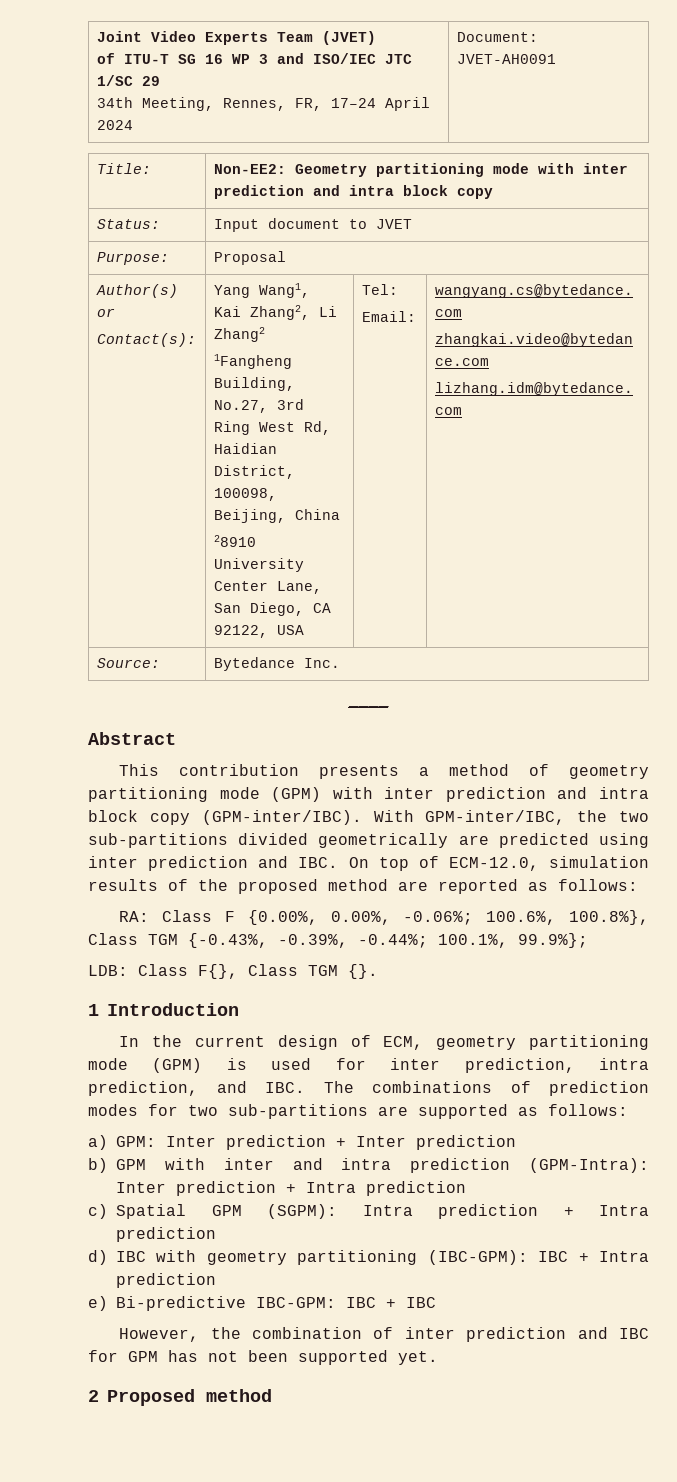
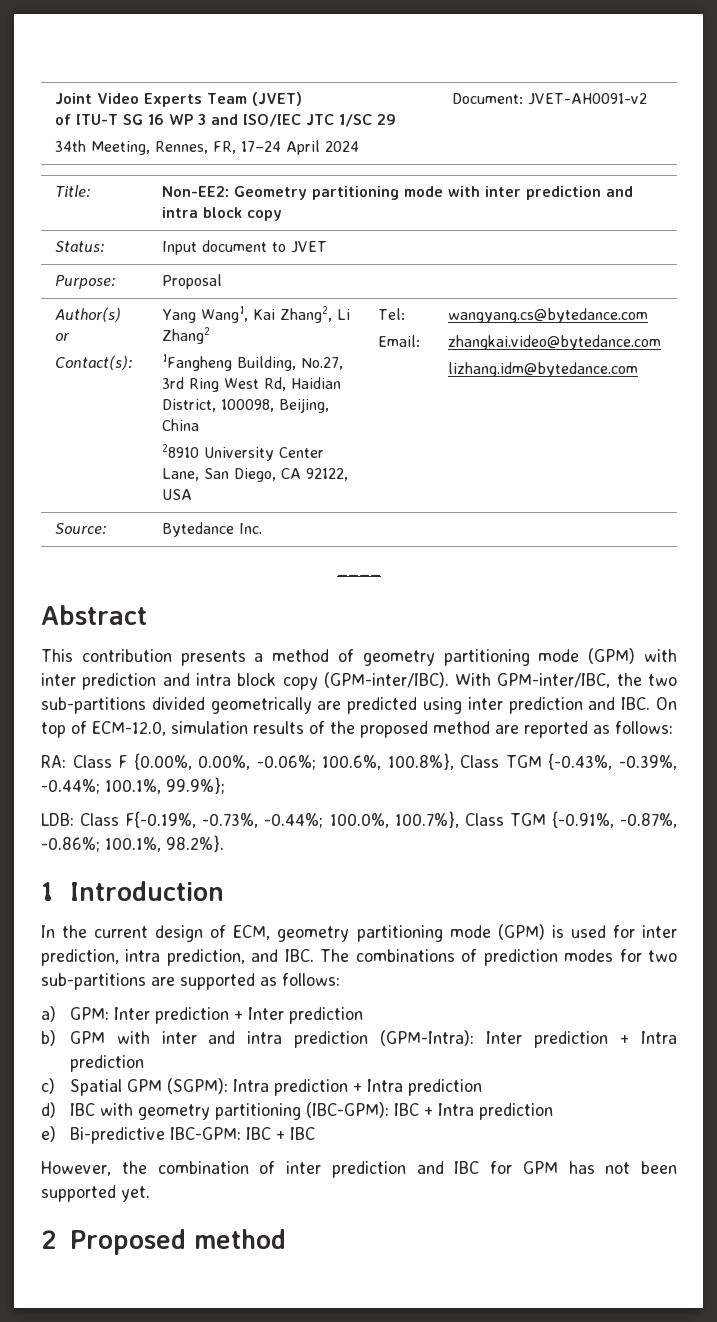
  Joint Video Experts Team (JVET)
  of ITU-T SG 16 WP 3 and ISO/IEC JTC 1/SC 29
- 34th Meeting, Rennes, FR, 17–24 April 2024 | Document: JVET-AH0091
+ 34th Meeting, Rennes, FR, 17–24 April 2024 | Document: JVET-AH0091-v2
- LDB: Class F{}, Class TGM {}.
+ LDB: Class F{-0.19%, -0.73%, -0.44%; 100.0%, 100.7%}, Class TGM {-0.91%, -0.87%, -0.86%; 100.1%, 98.2%}.

